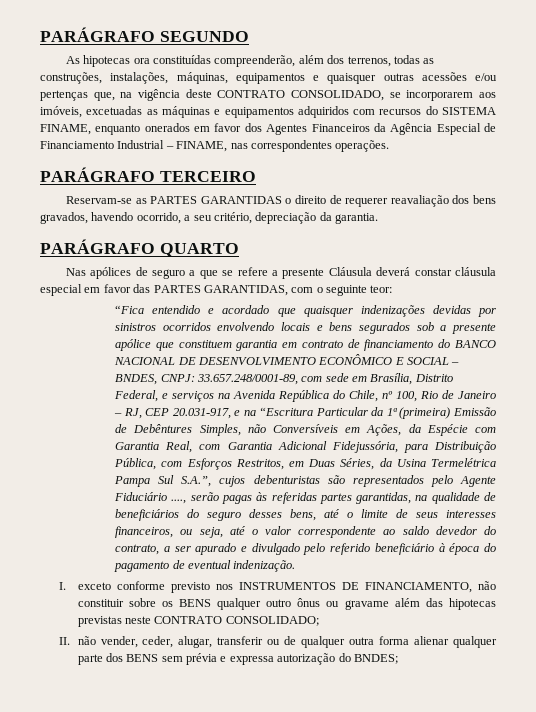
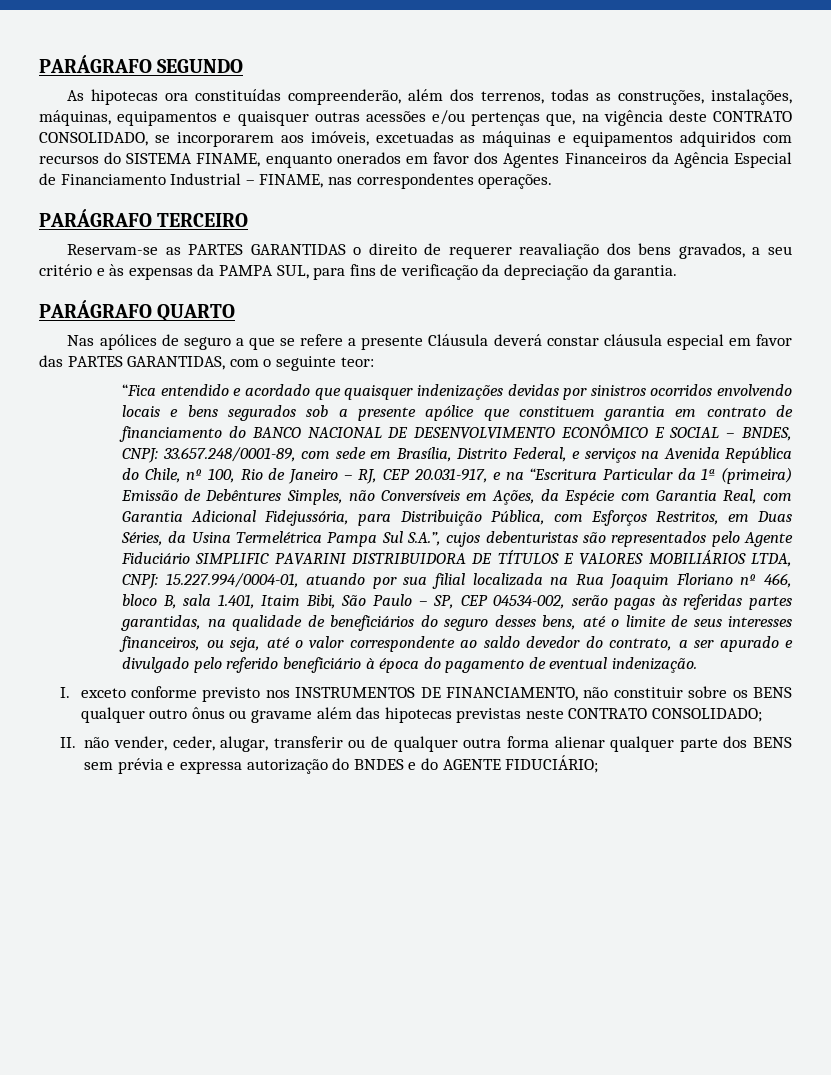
- Reservam-se as PARTES GARANTIDAS o direito de requerer reavaliação dos bens gravados, havendo ocorrido, a seu critério, depreciação da garantia.
+ Reservam-se as PARTES GARANTIDAS o direito de requerer reavaliação dos bens gravados, a seu critério e às expensas da PAMPA SUL, para fins de verificação da depreciação da garantia.
- 33.657.248/0001-89, com sede em Brasília, Distrito Federal, e serviços na Avenida República do Chile, nº 100, Rio de Janeiro – RJ, CEP 20.031-917, e na “Escritura Particular da 1ª (primeira) Emissão de Debêntures Simples, não Conversíveis em Ações, da Espécie com Garantia Real, com Garantia Adicional Fidejussória, para Distribuição Pública, com Esforços Restritos, em Duas Séries, da Usina Termelétrica Pampa Sul S.A.”, cujos debenturistas são representados pelo Agente Fiduciário ...., serão pagas às referidas partes garantidas, na qualidade de beneficiários do seguro desses bens, até o limite de seus interesses financeiros, ou seja, até o valor correspondente ao saldo devedor do contrato, a ser apurado e divulgado pelo referido beneficiário à época do pagamento de eventual indenização.
+ 33.657.248/0001-89, com sede em Brasília, Distrito Federal, e serviços na Avenida República do Chile, nº 100, Rio de Janeiro – RJ, CEP 20.031-917, e na “Escritura Particular da 1ª (primeira) Emissão de Debêntures Simples, não Conversíveis em Ações, da Espécie com Garantia Real, com Garantia Adicional Fidejussória, para Distribuição Pública, com Esforços Restritos, em Duas Séries, da Usina Termelétrica Pampa Sul S.A.”, cujos debenturistas são representados pelo Agente Fiduciário SIMPLIFIC PAVARINI DISTRIBUIDORA DE TÍTULOS E VALORES MOBILIÁRIOS LTDA, CNPJ: 15.227.994/0004-01, atuando por sua filial localizada na Rua Joaquim Floriano nº 466, bloco B, sala 1.401, Itaim Bibi, São Paulo – SP, CEP 04534-002, serão pagas às referidas partes garantidas, na qualidade de beneficiários do seguro desses bens, até o limite de seus interesses financeiros, ou seja, até o valor correspondente ao saldo devedor do contrato, a ser apurado e divulgado pelo referido beneficiário à época do pagamento de eventual indenização.
- II. não vender, ceder, alugar, transferir ou de qualquer outra forma alienar qualquer parte dos BENS sem prévia e expressa autorização do BNDES;
+ II. não vender, ceder, alugar, transferir ou de qualquer outra forma alienar qualquer parte dos BENS sem prévia e expressa autorização do BNDES e do AGENTE FIDUCIÁRIO;

